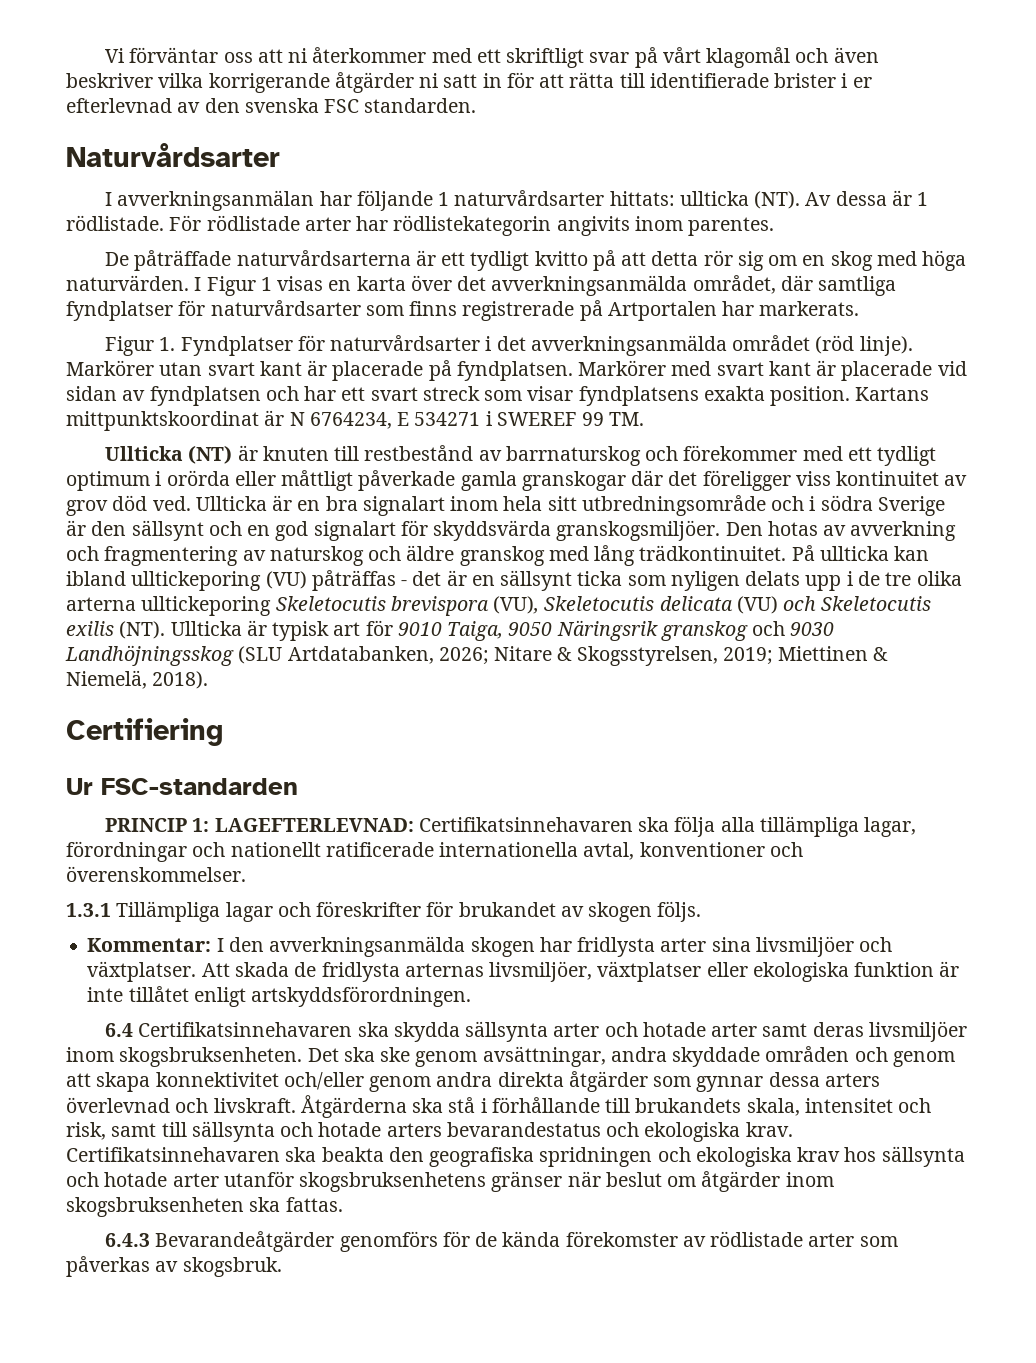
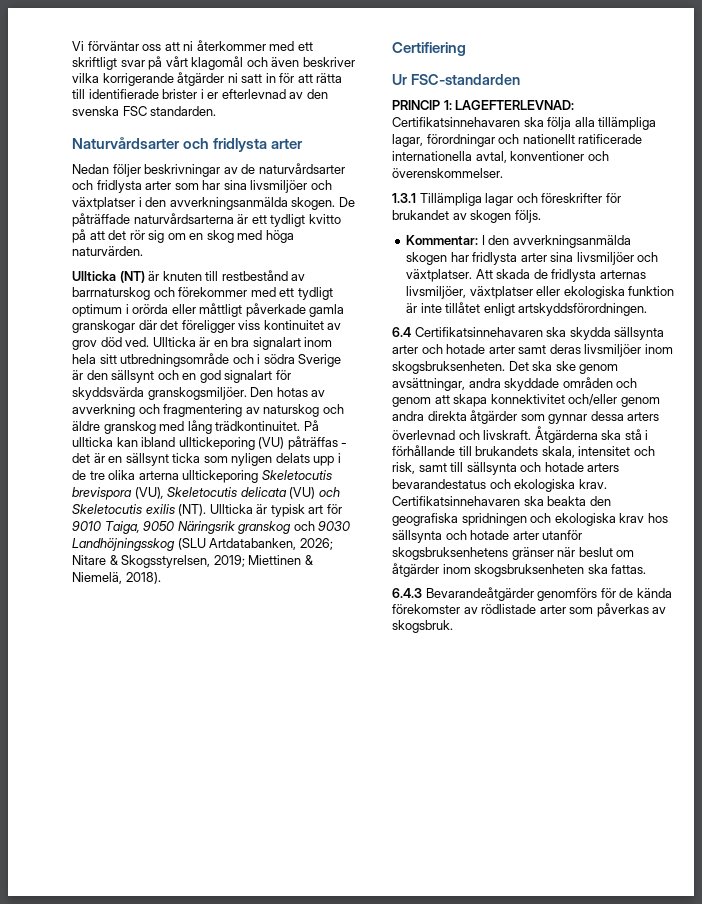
- Naturvårdsarter
- I avverkningsanmälan har följande 1 naturvårdsarter hittats: ullticka (NT). Av dessa är 1 rödlistade. För rödlistade arter har rödlistekategorin angivits inom parentes.
- De påträffade naturvårdsarterna är ett tydligt kvitto på att detta rör sig om en skog med höga naturvärden. I Figur 1 visas en karta över det avverkningsanmälda området, där samtliga fyndplatser för naturvårdsarter som finns registrerade på Artportalen har markerats.
- Figur 1. Fyndplatser för naturvårdsarter i det avverkningsanmälda området (röd linje). Markörer utan svart kant är placerade på fyndplatsen. Markörer med svart kant är placerade vid sidan av fyndplatsen och har ett svart streck som visar fyndplatsens exakta position. Kartans mittpunktskoordinat är N 6764234, E 534271 i SWEREF 99 TM.
+ Naturvårdsarter och fridlysta arter
+ Nedan följer beskrivningar av de naturvårdsarter och fridlysta arter som har sina livsmiljöer och växtplatser i den avverkningsanmälda skogen. De påträffade naturvårdsarterna är ett tydligt kvitto på att det rör sig om en skog med höga naturvärden.

